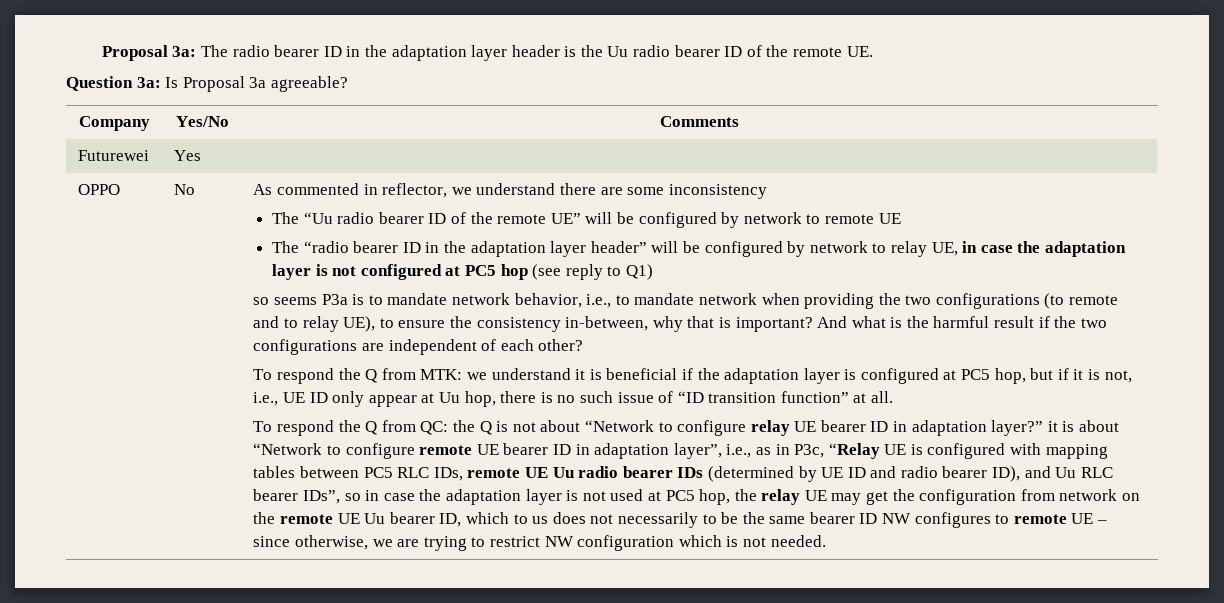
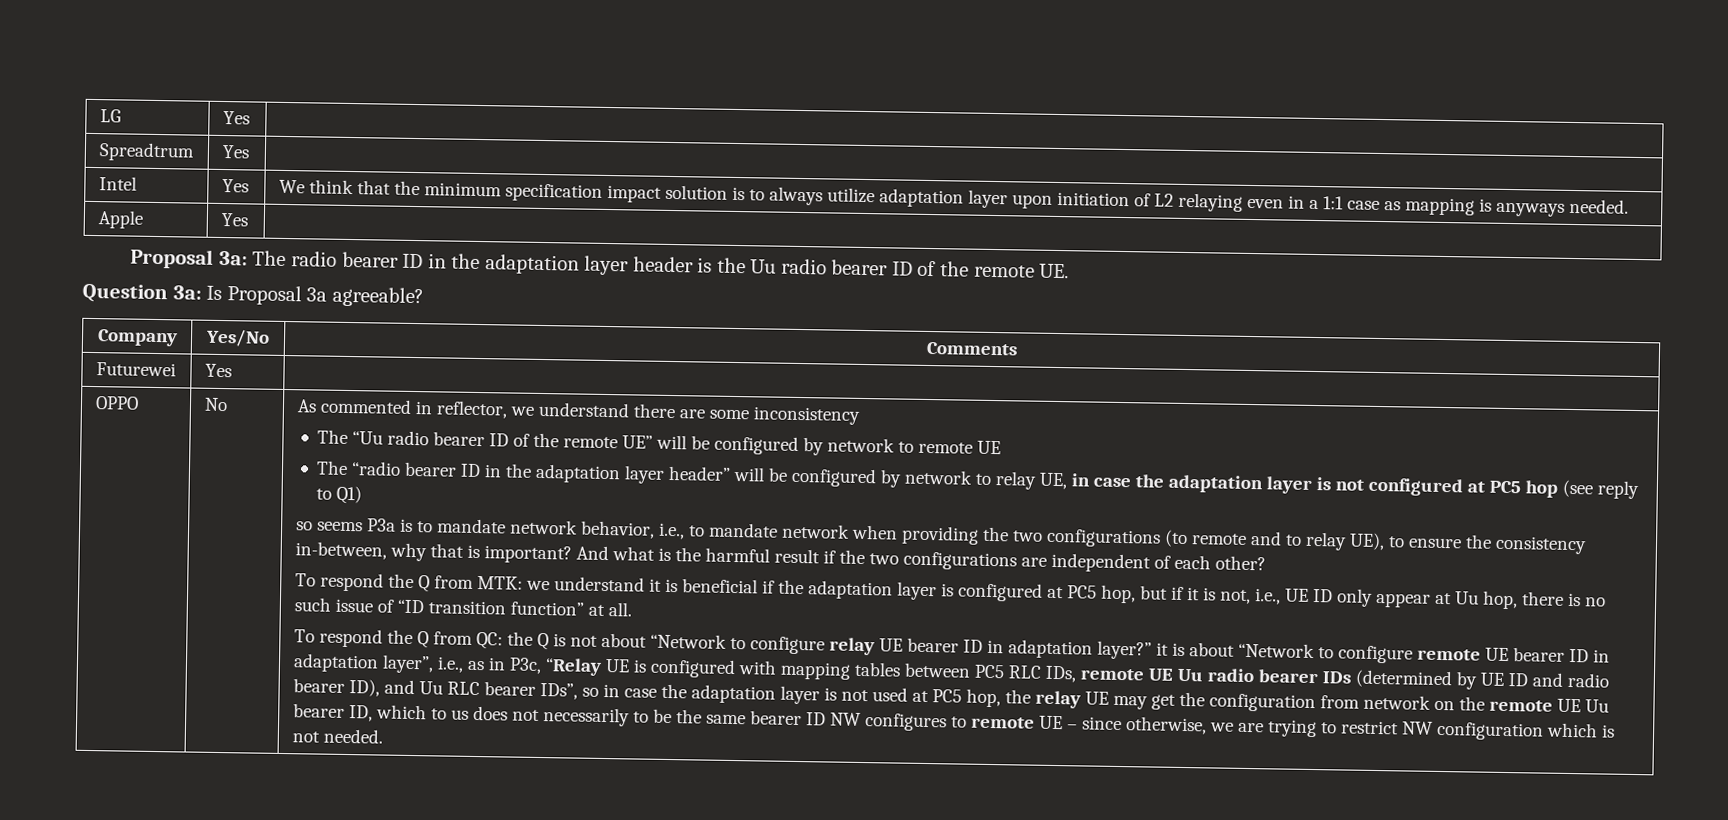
+ LG | Yes |
+ Spreadtrum | Yes |
+ Intel | Yes | We think that the minimum specification impact solution is to always utilize adaptation layer upon initiation of L2 relaying even in a 1:1 case as mapping is anyways needed.
+ Apple | Yes |

